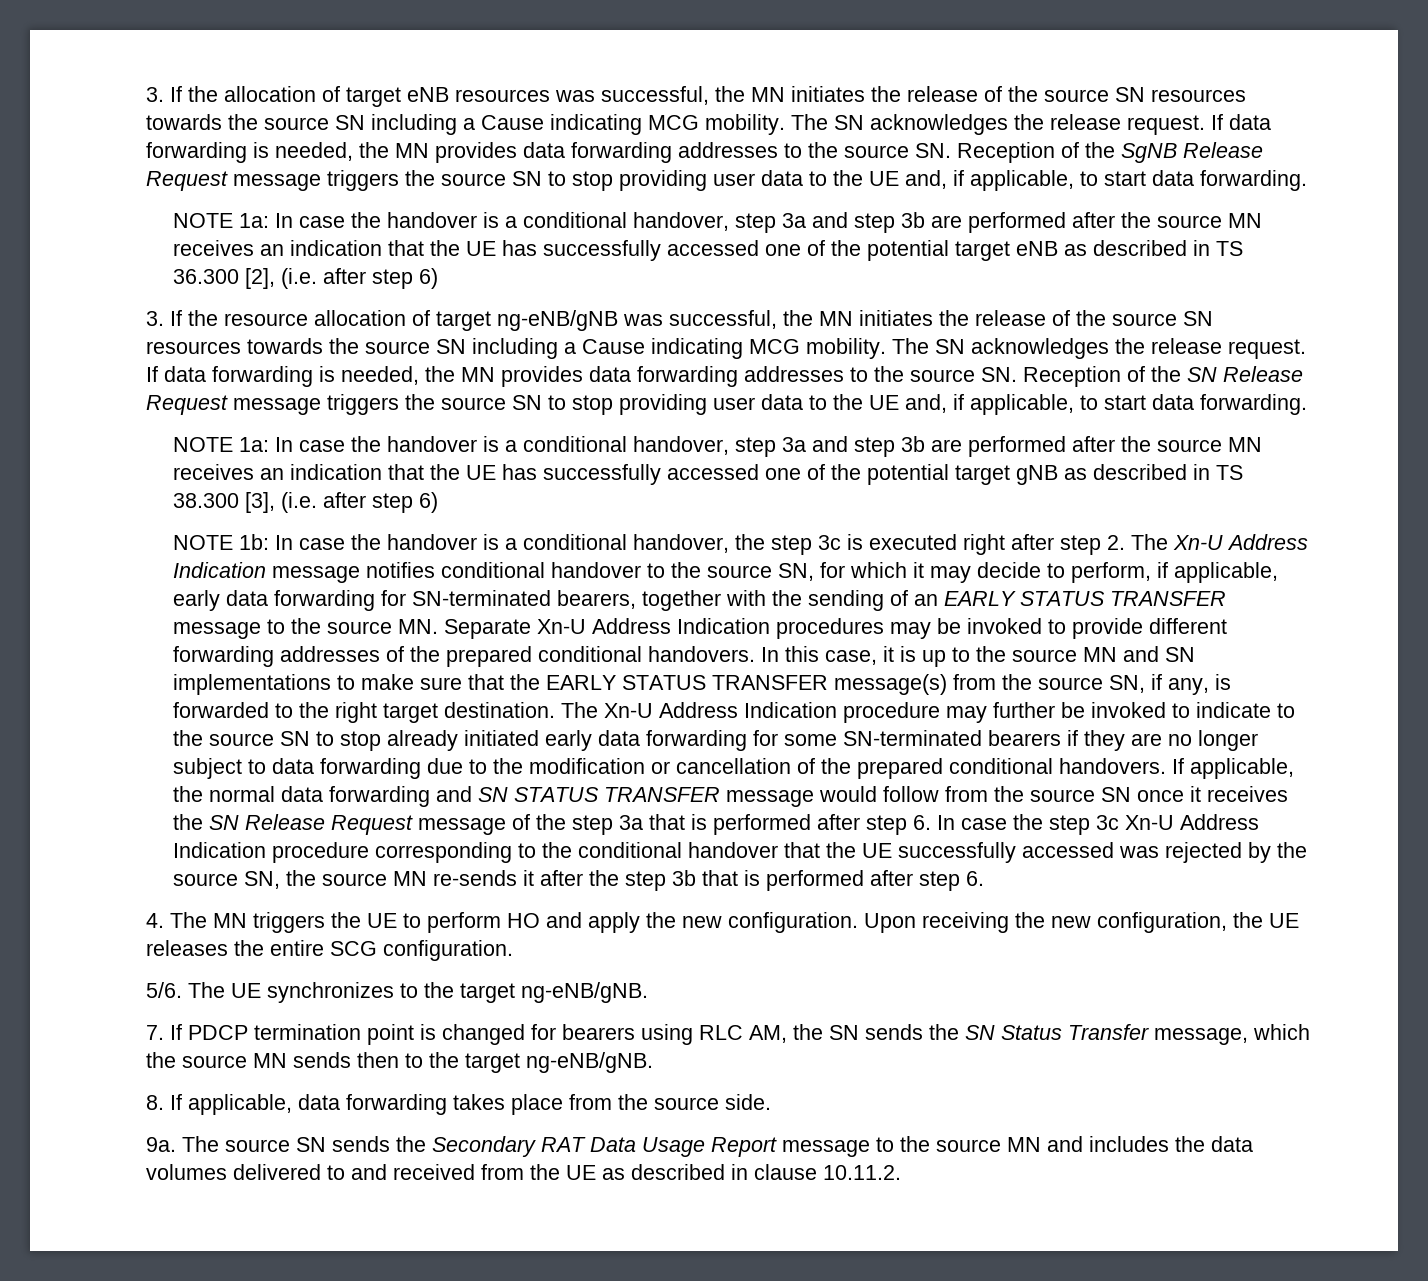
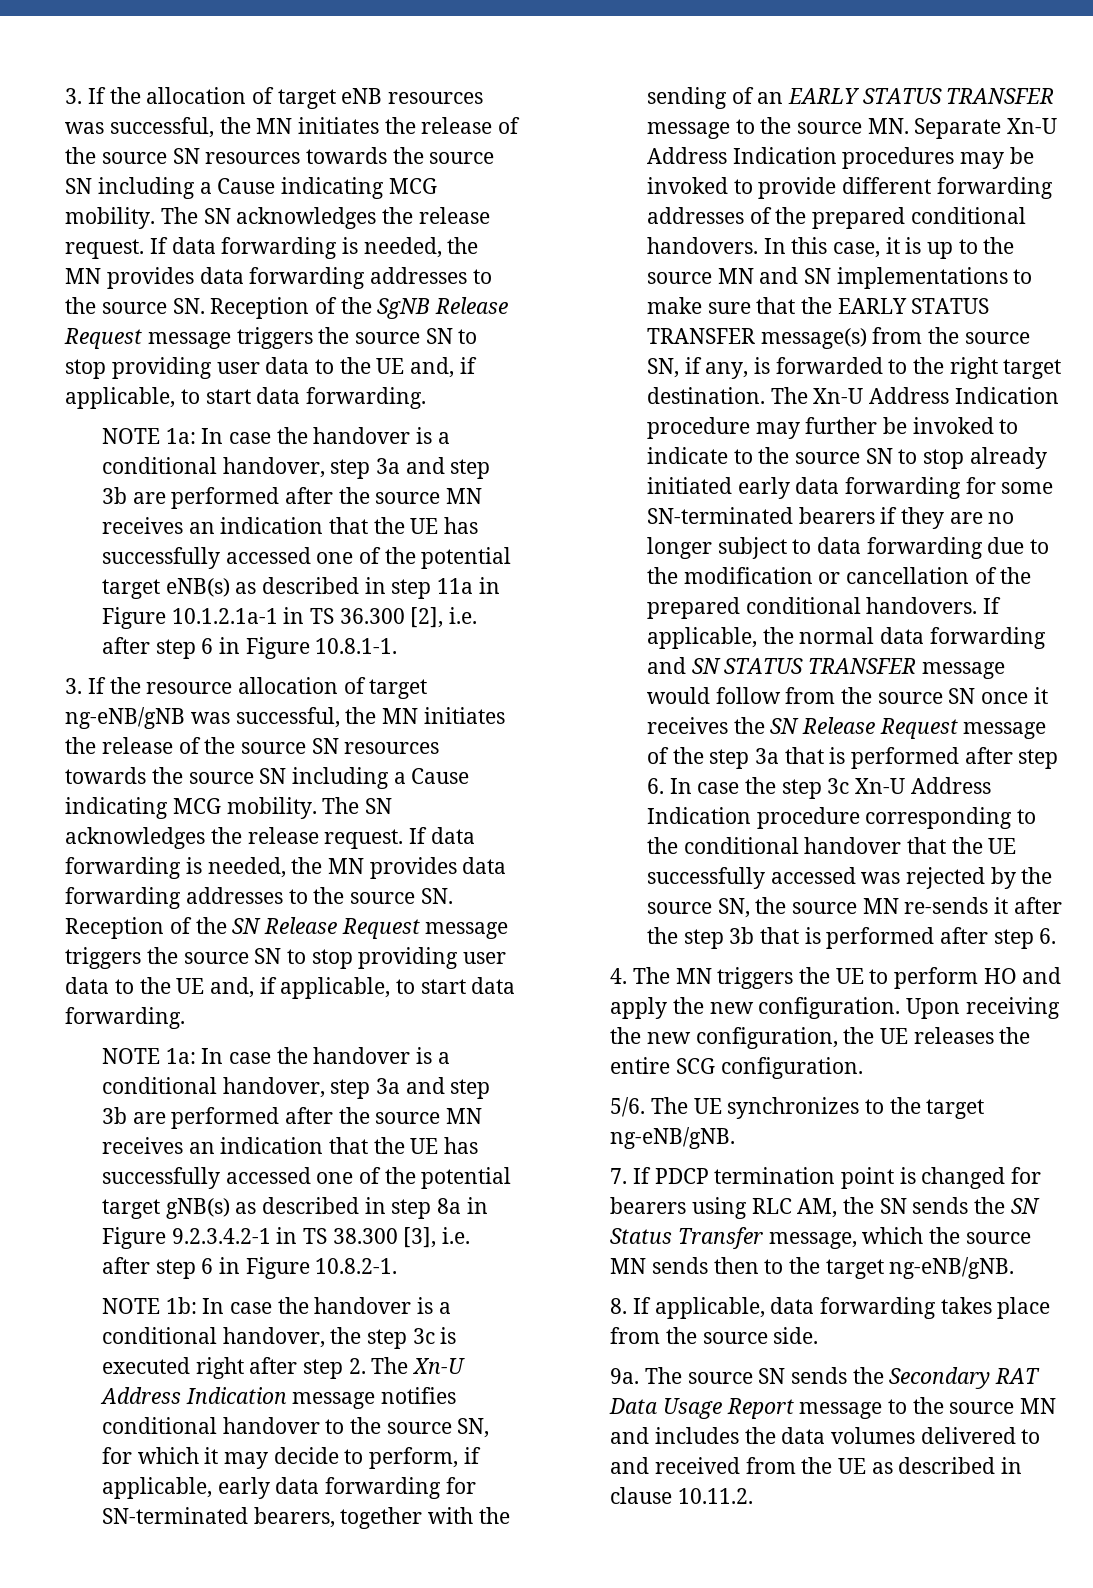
- NOTE 1a: In case the handover is a conditional handover, step 3a and step 3b are performed after the source MN receives an indication that the UE has successfully accessed one of the potential target eNB as described in TS 36.300 [2], (i.e. after step 6)
+ NOTE 1a: In case the handover is a conditional handover, step 3a and step 3b are performed after the source MN receives an indication that the UE has successfully accessed one of the potential target eNB(s) as described in step 11a in Figure 10.1.2.1a-1 in TS 36.300 [2], i.e. after step 6 in Figure 10.8.1-1.
- NOTE 1a: In case the handover is a conditional handover, step 3a and step 3b are performed after the source MN receives an indication that the UE has successfully accessed one of the potential target gNB as described in TS 38.300 [3], (i.e. after step 6)
+ NOTE 1a: In case the handover is a conditional handover, step 3a and step 3b are performed after the source MN receives an indication that the UE has successfully accessed one of the potential target gNB(s) as described in step 8a in Figure 9.2.3.4.2-1 in TS 38.300 [3], i.e. after step 6 in Figure 10.8.2-1.

